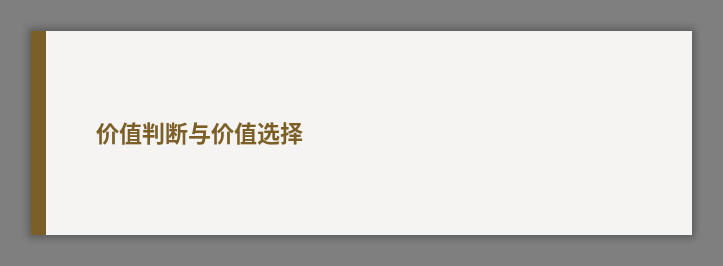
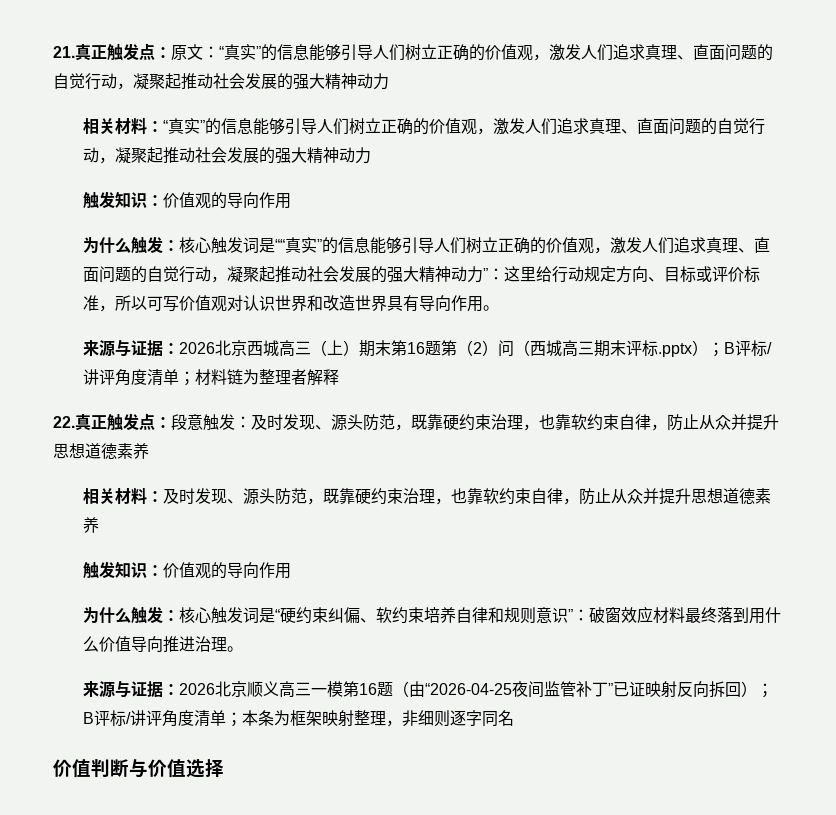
+ 21.真正触发点：原文：“真实”的信息能够引导人们树立正确的价值观，激发人们追求真理、直面问题的自觉行动，凝聚起推动社会发展的强大精神动力
+ 相关材料：“真实”的信息能够引导人们树立正确的价值观，激发人们追求真理、直面问题的自觉行动，凝聚起推动社会发展的强大精神动力
+ 触发知识：价值观的导向作用
+ 为什么触发：核心触发词是““真实”的信息能够引导人们树立正确的价值观，激发人们追求真理、直面问题的自觉行动，凝聚起推动社会发展的强大精神动力”：这里给行动规定方向、目标或评价标准，所以可写价值观对认识世界和改造世界具有导向作用。
+ 来源与证据：2026北京西城高三（上）期末第16题第（2）问（西城高三期末评标.pptx）；B评标/讲评角度清单；材料链为整理者解释
+ 22.真正触发点：段意触发：及时发现、源头防范，既靠硬约束治理，也靠软约束自律，防止从众并提升思想道德素养
+ 相关材料：及时发现、源头防范，既靠硬约束治理，也靠软约束自律，防止从众并提升思想道德素养
+ 触发知识：价值观的导向作用
+ 为什么触发：核心触发词是“硬约束纠偏、软约束培养自律和规则意识”：破窗效应材料最终落到用什么价值导向推进治理。
+ 来源与证据：2026北京顺义高三一模第16题（由“2026-04-25夜间监管补丁”已证映射反向拆回）；B评标/讲评角度清单；本条为框架映射整理，非细则逐字同名

